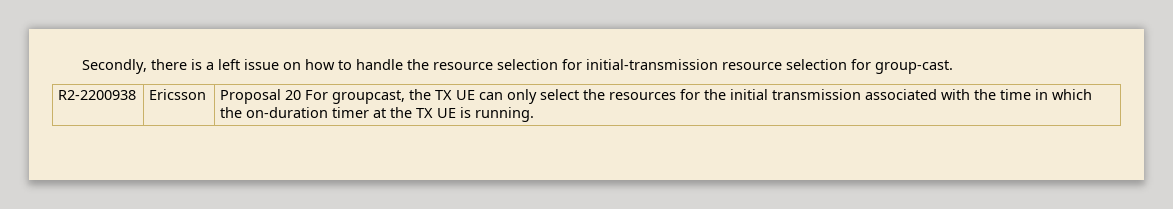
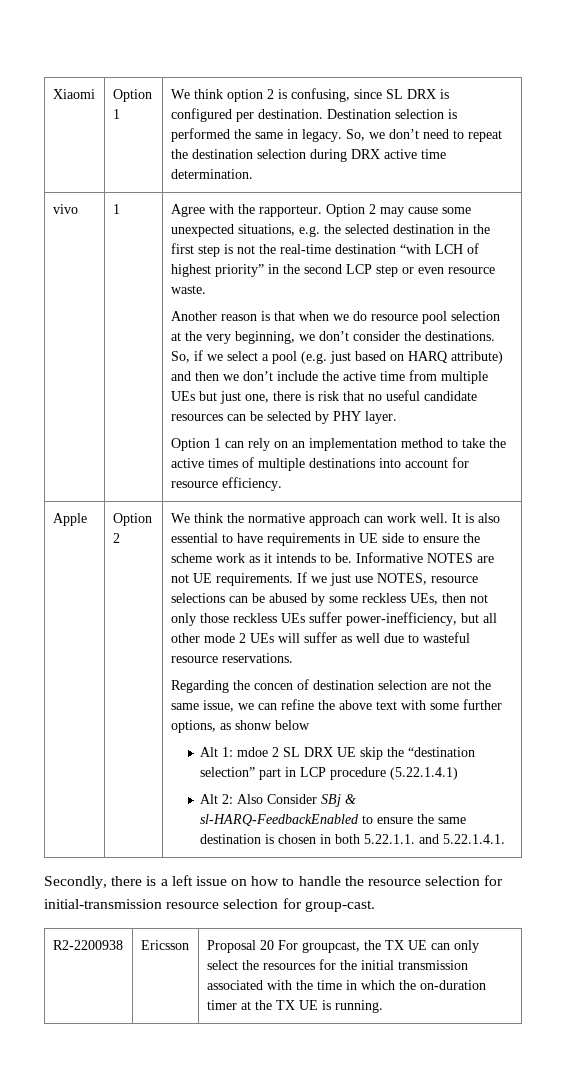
+ Xiaomi | Option 1 | We think option 2 is confusing, since SL DRX is configured per destination. Destination selection is performed the same in legacy. So, we don’t need to repeat the destination selection during DRX active time determination.
+ vivo | 1 | Agree with the rapporteur. Option 2 may cause some unexpected situations, e.g. the selected destination in the first step is not the real-time destination “with LCH of highest priority” in the second LCP step or even resource waste.
+ Another reason is that when we do resource pool selection at the very beginning, we don’t consider the destinations. So, if we select a pool (e.g. just based on HARQ attribute) and then we don’t include the active time from multiple UEs but just one, there is risk that no useful candidate resources can be selected by PHY layer.
+ Option 1 can rely on an implementation method to take the active times of multiple destinations into account for resource efficiency.
+ Apple | Option 2 | We think the normative approach can work well. It is also essential to have requirements in UE side to ensure the scheme work as it intends to be. Informative NOTES are not UE requirements. If we just use NOTES, resource selections can be abused by some reckless UEs, then not only those reckless UEs suffer power-inefficiency, but all other mode 2 UEs will suffer as well due to wasteful resource reservations.
+ Regarding the concen of destination selection are not the same issue, we can refine the above text with some further options, as shonw below
+ Alt 1: mdoe 2 SL DRX UE skip the “destination selection” part in LCP procedure (5.22.1.4.1)
+ Alt 2: Also Consider SBj & sl-HARQ-FeedbackEnabled to ensure the same destination is chosen in both 5.22.1.1. and 5.22.1.4.1.

